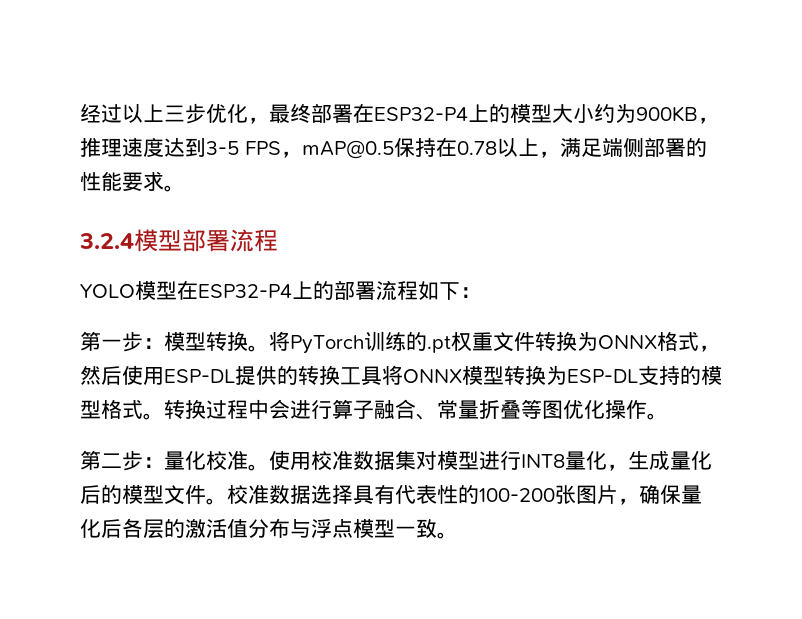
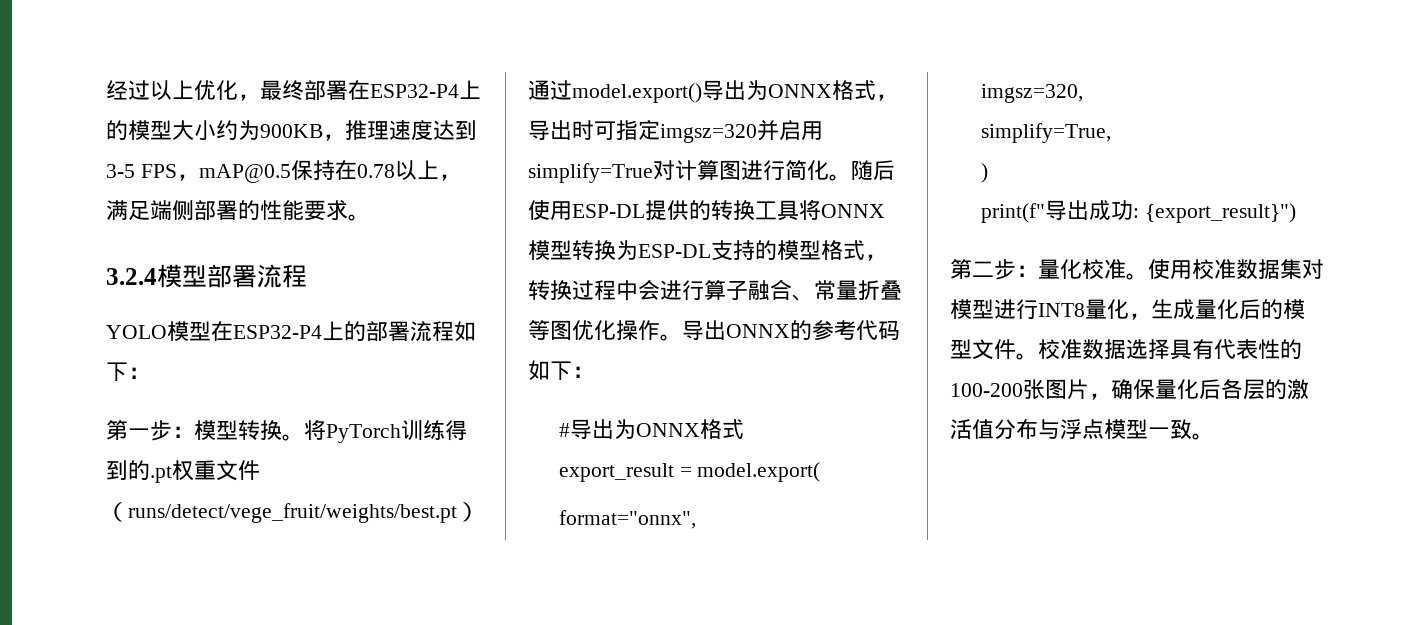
- 经过以上三步优化，最终部署在ESP32-P4上的模型大小约为900KB，推理速度达到3-5 FPS，mAP@0.5保持在0.78以上，满足端侧部署的性能要求。
+ 经过以上优化，最终部署在ESP32-P4上的模型大小约为900KB，推理速度达到3-5 FPS，mAP@0.5保持在0.78以上，满足端侧部署的性能要求。
- 将PyTorch训练的.pt权重文件转换为ONNX格式，然后使用ESP-DL提供的转换工具将ONNX模型转换为ESP-DL支持的模型格式。转换过程中会进行算子融合、常量折叠等图优化操作。
+ 将PyTorch训练得到的.pt权重文件（runs/detect/vege_fruit/weights/best.pt）通过model.export()导出为ONNX格式，导出时可指定imgsz=320并启用simplify=True对计算图进行简化。随后使用ESP-DL提供的转换工具将ONNX模型转换为ESP-DL支持的模型格式，转换过程中会进行算子融合、常量折叠等图优化操作。导出ONNX的参考代码如下：
+ #导出为ONNX格式
+ export_result = model.export(
+ format="onnx",
+ imgsz=320,
+ simplify=True,
+ )
+ print(f"导出成功: {export_result}")

